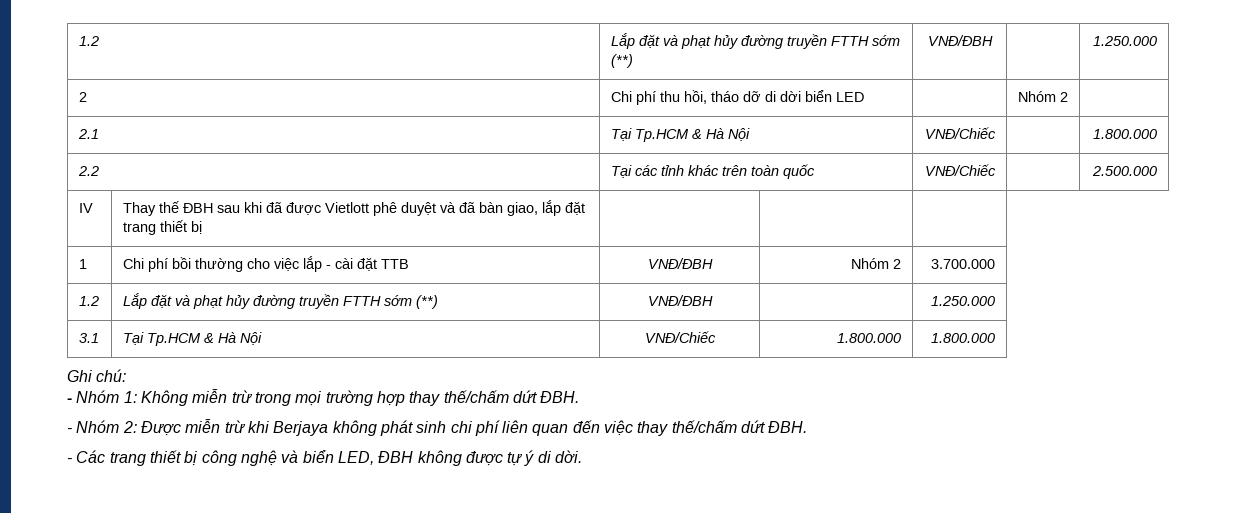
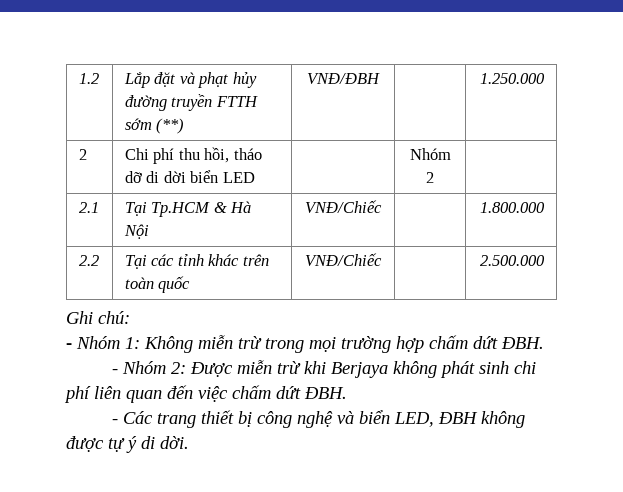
- IV | Thay thế ĐBH sau khi đã được Vietlott phê duyệt và đã bàn giao, lắp đặt trang thiết bị | | |
- 1 | Chi phí bồi thường cho việc lắp - cài đặt TTB | VNĐ/ĐBH | Nhóm 2 | 3.700.000
- 1.2 | Lắp đặt và phạt hủy đường truyền FTTH sớm (**) | VNĐ/ĐBH | | 1.250.000
- 3.1 | Tại Tp.HCM & Hà Nội | VNĐ/Chiếc | 1.800.000 | 1.800.000
- - Nhóm 1: Không miễn trừ trong mọi trường hợp thay thế/chấm dứt ĐBH.
+ - Nhóm 1: Không miễn trừ trong mọi trường hợp chấm dứt ĐBH.
- - Nhóm 2: Được miễn trừ khi Berjaya không phát sinh chi phí liên quan đến việc thay thế/chấm dứt ĐBH.
+ - Nhóm 2: Được miễn trừ khi Berjaya không phát sinh chi phí liên quan đến việc chấm dứt ĐBH.

